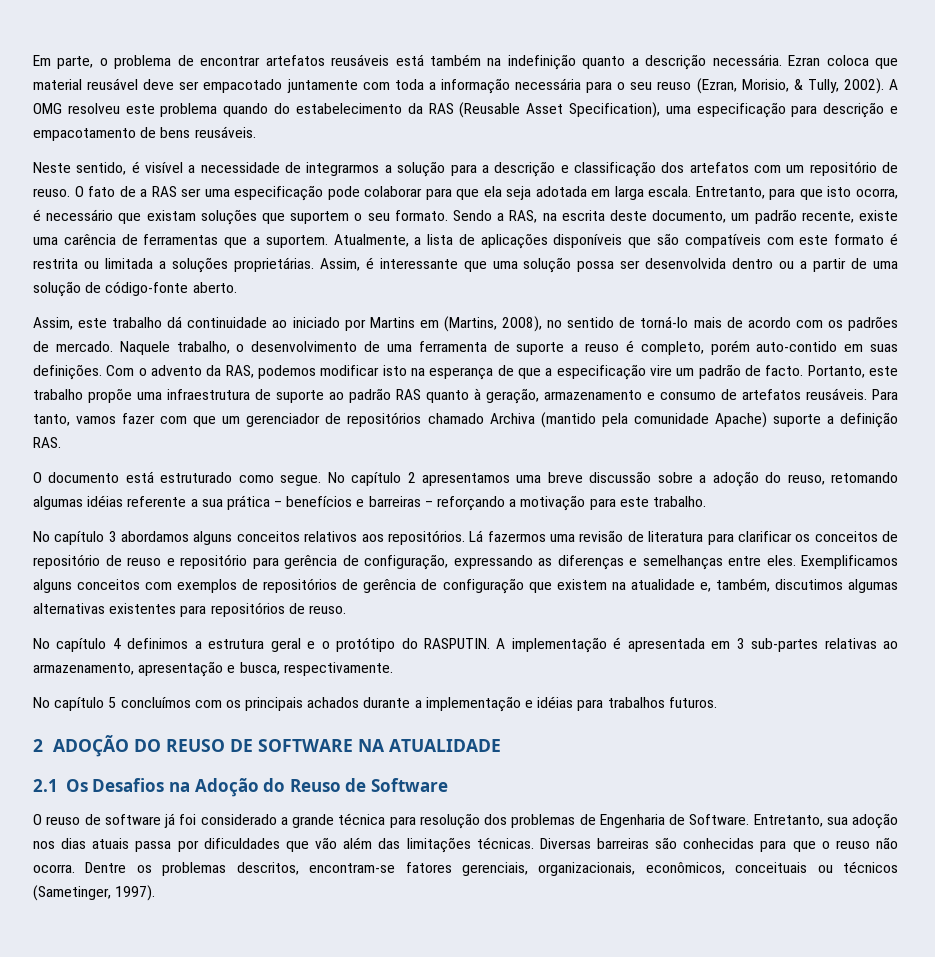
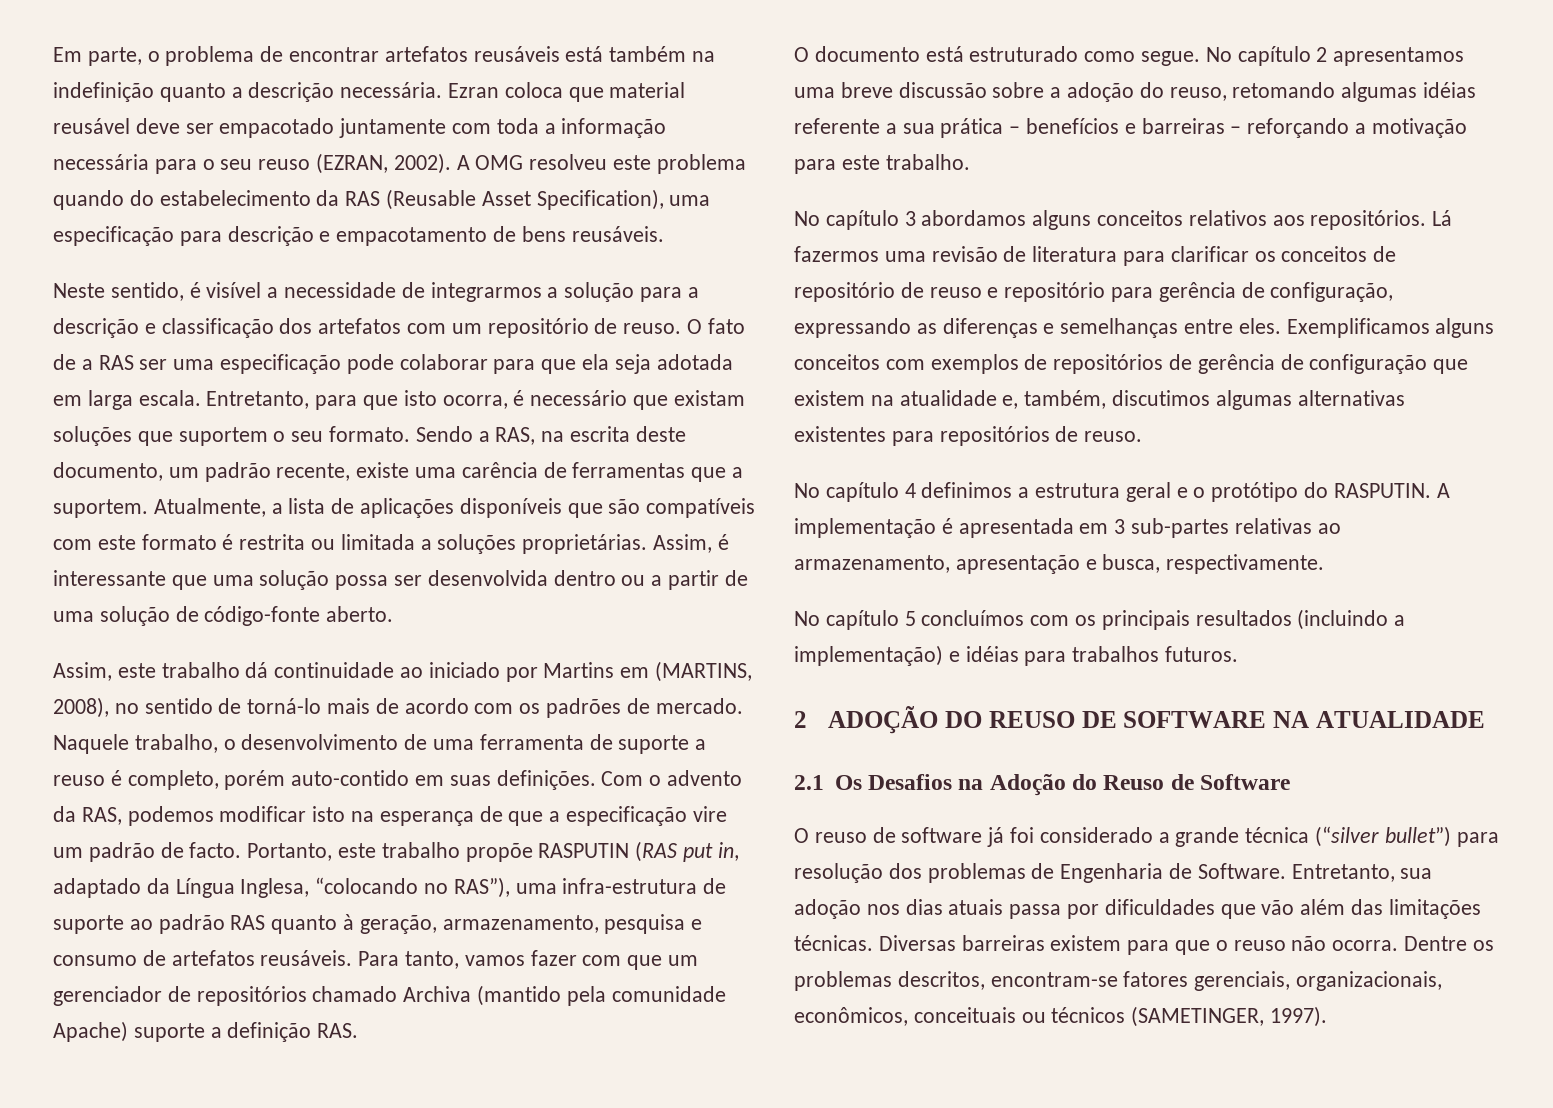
- Ezran coloca que material reusável deve ser empacotado juntamente com toda a informação necessária para o seu reuso (Ezran, Morisio, & Tully, 2002).
+ Ezran coloca que material reusável deve ser empacotado juntamente com toda a informação necessária para o seu reuso (EZRAN, 2002).
- Assim, este trabalho dá continuidade ao iniciado por Martins em (Martins, 2008), no sentido de torná-lo mais de acordo com os padrões de mercado.
+ Assim, este trabalho dá continuidade ao iniciado por Martins em (MARTINS, 2008), no sentido de torná-lo mais de acordo com os padrões de mercado.
- Portanto, este trabalho propõe uma infraestrutura de suporte ao padrão RAS quanto à geração, armazenamento e consumo de artefatos reusáveis.
+ Portanto, este trabalho propõe RASPUTIN (RAS put in, adaptado da Língua Inglesa, “colocando no RAS”), uma infra-estrutura de suporte ao padrão RAS quanto à geração, armazenamento, pesquisa e consumo de artefatos reusáveis.
- No capítulo 5 concluímos com os principais achados durante a implementação e idéias para trabalhos futuros.
+ No capítulo 5 concluímos com os principais resultados (incluindo a implementação) e idéias para trabalhos futuros.
- O reuso de software já foi considerado a grande técnica para resolução dos problemas de Engenharia de Software.
+ O reuso de software já foi considerado a grande técnica (“silver bullet”) para resolução dos problemas de Engenharia de Software.
- Diversas barreiras são conhecidas para que o reuso não ocorra.
+ Diversas barreiras existem para que o reuso não ocorra.
- Dentre os problemas descritos, encontram-se fatores gerenciais, organizacionais, econômicos, conceituais ou técnicos (Sametinger, 1997).
+ Dentre os problemas descritos, encontram-se fatores gerenciais, organizacionais, econômicos, conceituais ou técnicos (SAMETINGER, 1997).

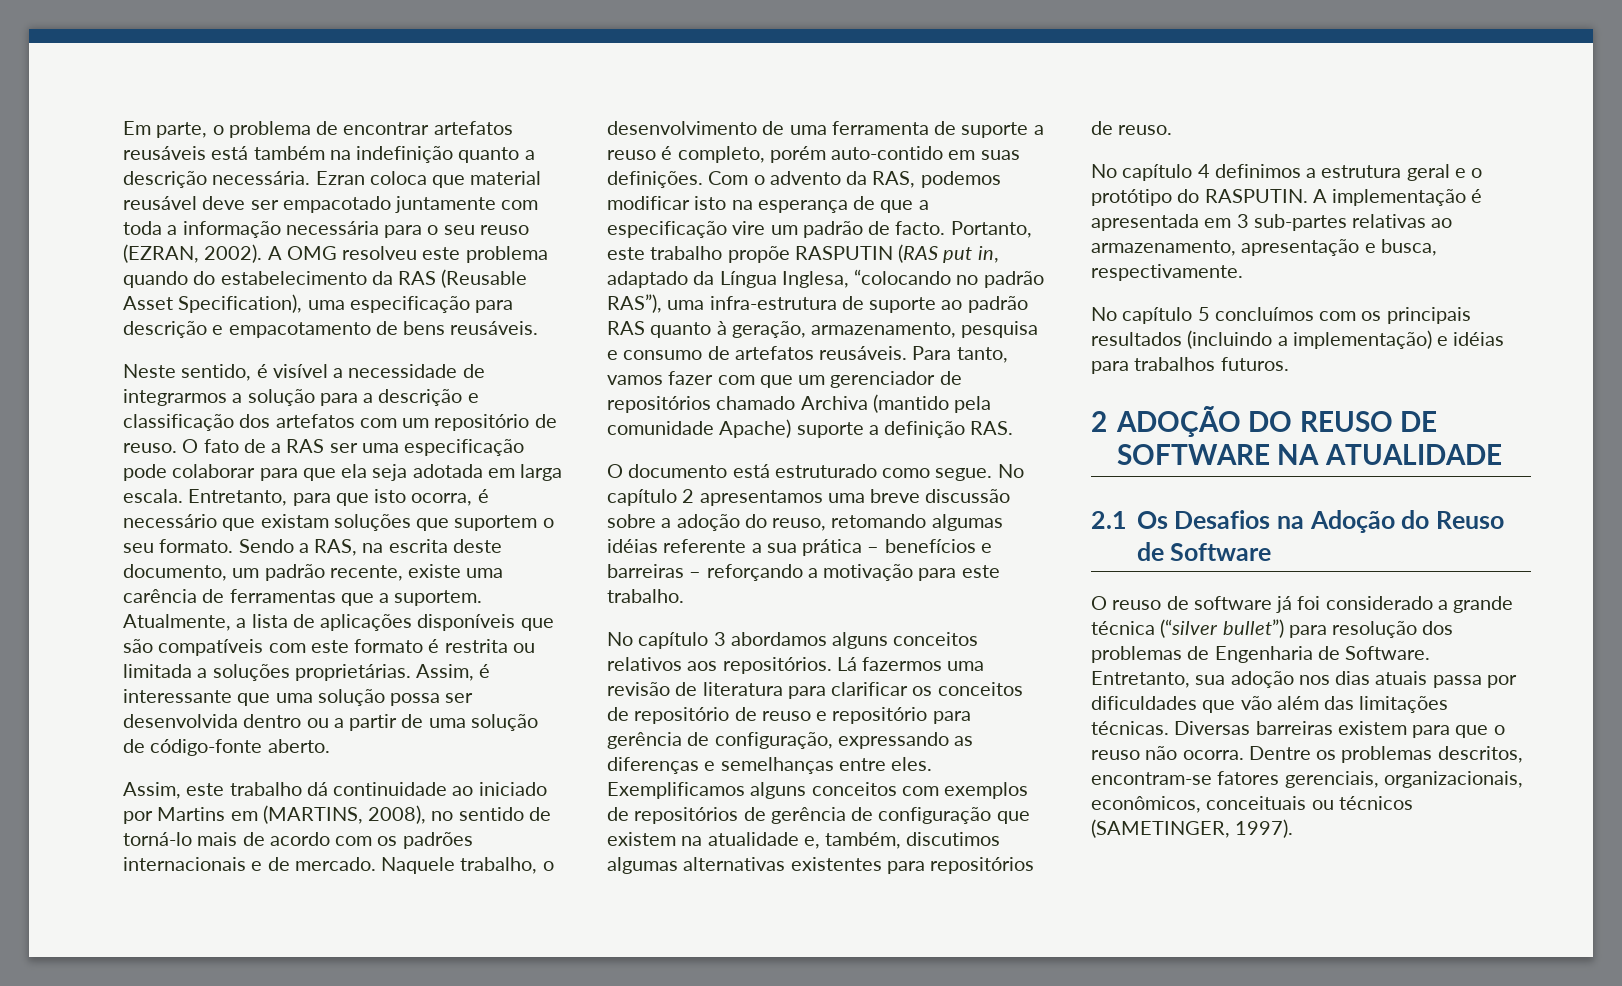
- Assim, este trabalho dá continuidade ao iniciado por Martins em (MARTINS, 2008), no sentido de torná-lo mais de acordo com os padrões de mercado.
+ Assim, este trabalho dá continuidade ao iniciado por Martins em (MARTINS, 2008), no sentido de torná-lo mais de acordo com os padrões internacionais e de mercado.
- Portanto, este trabalho propõe RASPUTIN (RAS put in, adaptado da Língua Inglesa, “colocando no RAS”), uma infra-estrutura de suporte ao padrão RAS quanto à geração, armazenamento, pesquisa e consumo de artefatos reusáveis.
+ Portanto, este trabalho propõe RASPUTIN (RAS put in, adaptado da Língua Inglesa, “colocando no padrão RAS”), uma infra-estrutura de suporte ao padrão RAS quanto à geração, armazenamento, pesquisa e consumo de artefatos reusáveis.

